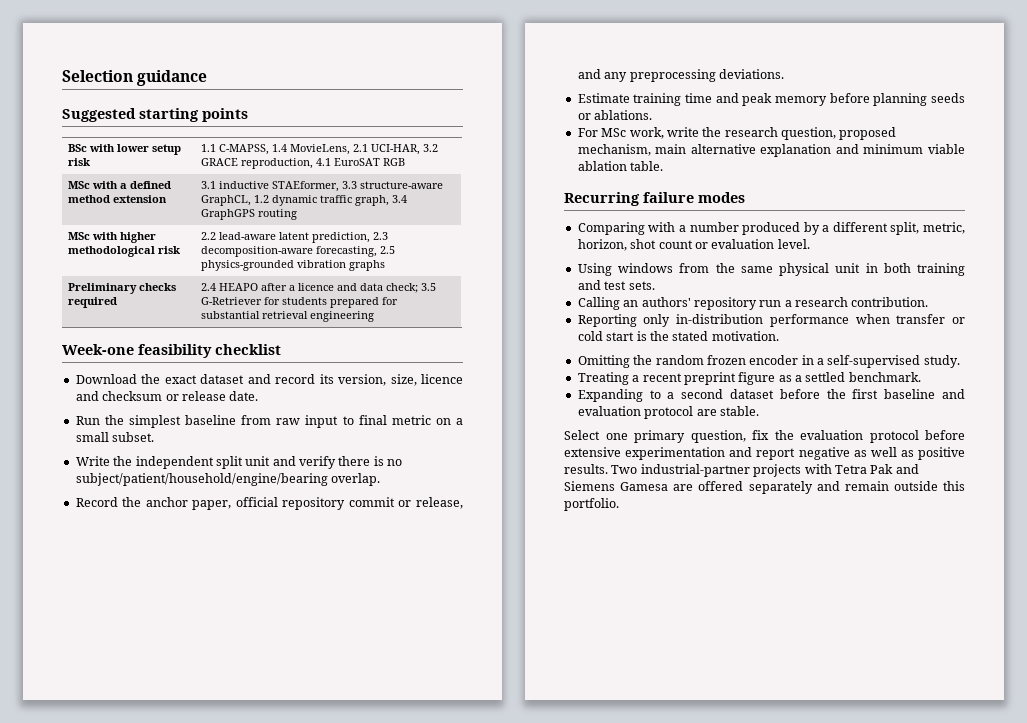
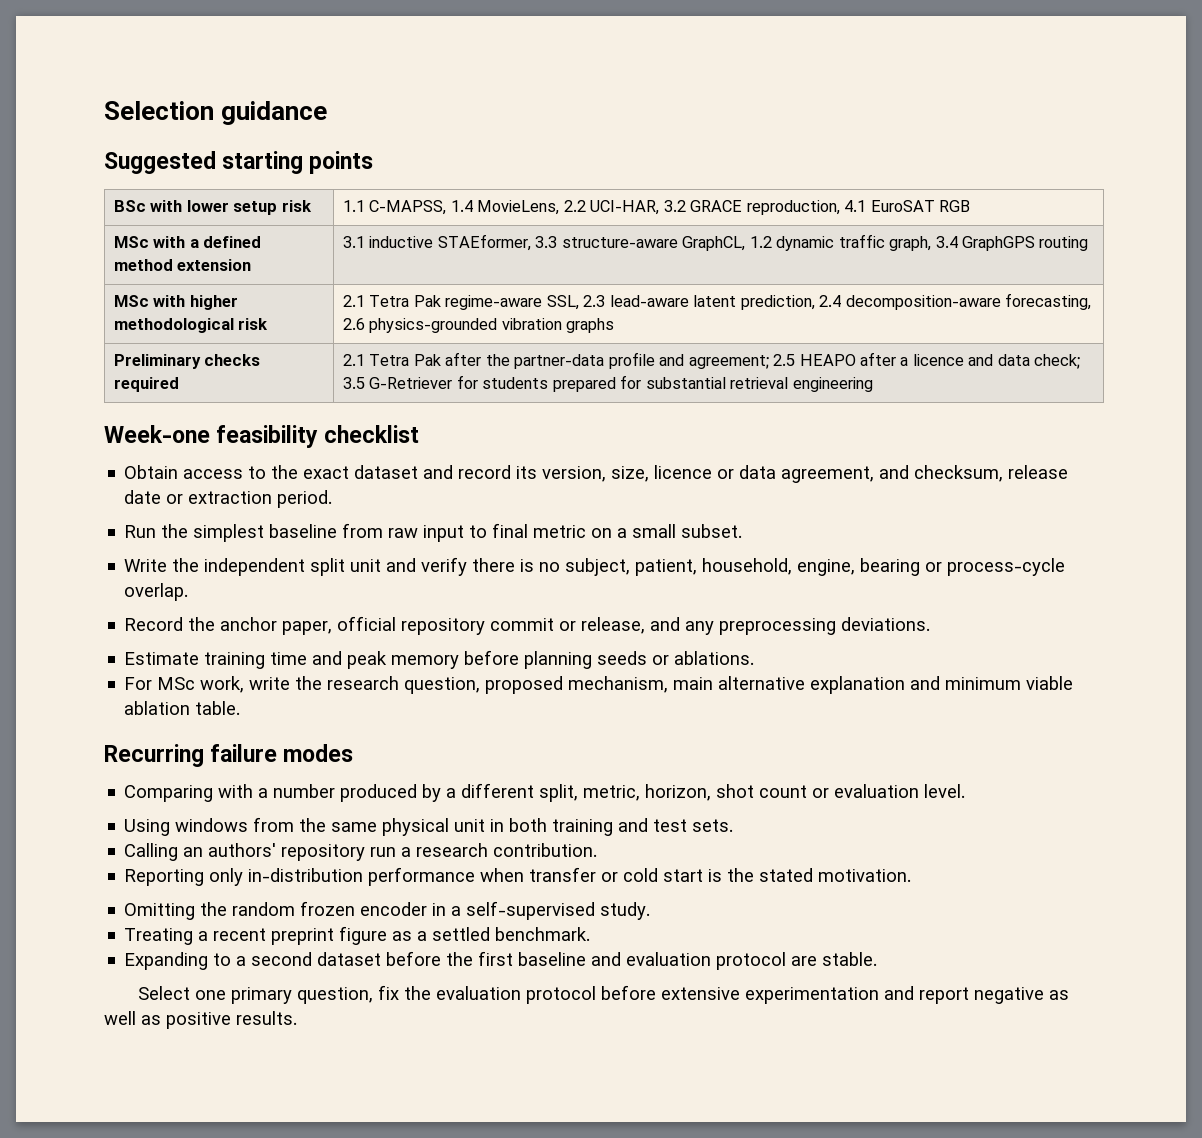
- BSc with lower setup risk | 1.1 C-MAPSS, 1.4 MovieLens, 2.1 UCI-HAR, 3.2 GRACE reproduction, 4.1 EuroSAT RGB
+ BSc with lower setup risk | 1.1 C-MAPSS, 1.4 MovieLens, 2.2 UCI-HAR, 3.2 GRACE reproduction, 4.1 EuroSAT RGB
- MSc with higher methodological risk | 2.2 lead-aware latent prediction, 2.3 decomposition-aware forecasting, 2.5 physics-grounded vibration graphs
+ MSc with higher methodological risk | 2.1 Tetra Pak regime-aware SSL, 2.3 lead-aware latent prediction, 2.4 decomposition-aware forecasting, 2.6 physics-grounded vibration graphs
- Preliminary checks required | 2.4 HEAPO after a licence and data check; 3.5 G-Retriever for students prepared for substantial retrieval engineering
+ Preliminary checks required | 2.1 Tetra Pak after the partner-data profile and agreement; 2.5 HEAPO after a licence and data check; 3.5 G-Retriever for students prepared for substantial retrieval engineering
- Download the exact dataset and record its version, size, licence and checksum or release date.
+ Obtain access to the exact dataset and record its version, size, licence or data agreement, and checksum, release date or extraction period.
- Write the independent split unit and verify there is no subject/patient/household/engine/bearing overlap.
+ Write the independent split unit and verify there is no subject, patient, household, engine, bearing or process-cycle overlap.
- Two industrial-partner projects with Tetra Pak and Siemens Gamesa are offered separately and remain outside this portfolio.

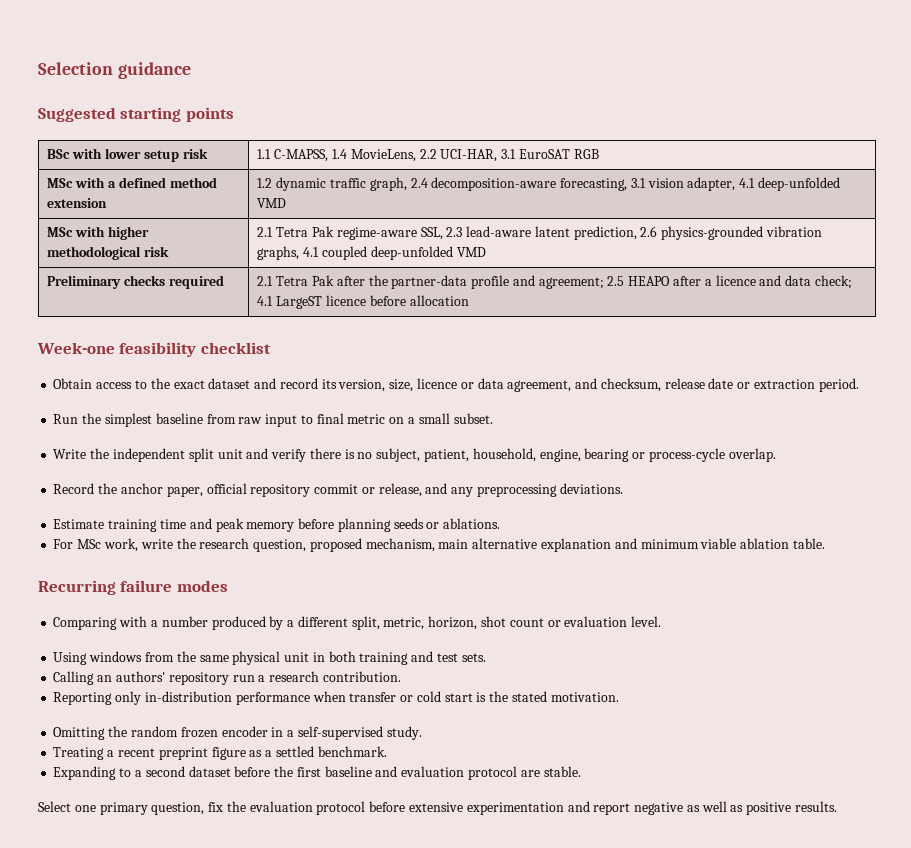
- BSc with lower setup risk | 1.1 C-MAPSS, 1.4 MovieLens, 2.2 UCI-HAR, 3.2 GRACE reproduction, 4.1 EuroSAT RGB
+ BSc with lower setup risk | 1.1 C-MAPSS, 1.4 MovieLens, 2.2 UCI-HAR, 3.1 EuroSAT RGB
- MSc with a defined method extension | 3.1 inductive STAEformer, 3.3 structure-aware GraphCL, 1.2 dynamic traffic graph, 3.4 GraphGPS routing
+ MSc with a defined method extension | 1.2 dynamic traffic graph, 2.4 decomposition-aware forecasting, 3.1 vision adapter, 4.1 deep-unfolded VMD
- MSc with higher methodological risk | 2.1 Tetra Pak regime-aware SSL, 2.3 lead-aware latent prediction, 2.4 decomposition-aware forecasting, 2.6 physics-grounded vibration graphs
+ MSc with higher methodological risk | 2.1 Tetra Pak regime-aware SSL, 2.3 lead-aware latent prediction, 2.6 physics-grounded vibration graphs, 4.1 coupled deep-unfolded VMD
- Preliminary checks required | 2.1 Tetra Pak after the partner-data profile and agreement; 2.5 HEAPO after a licence and data check; 3.5 G-Retriever for students prepared for substantial retrieval engineering
+ Preliminary checks required | 2.1 Tetra Pak after the partner-data profile and agreement; 2.5 HEAPO after a licence and data check; 4.1 LargeST licence before allocation

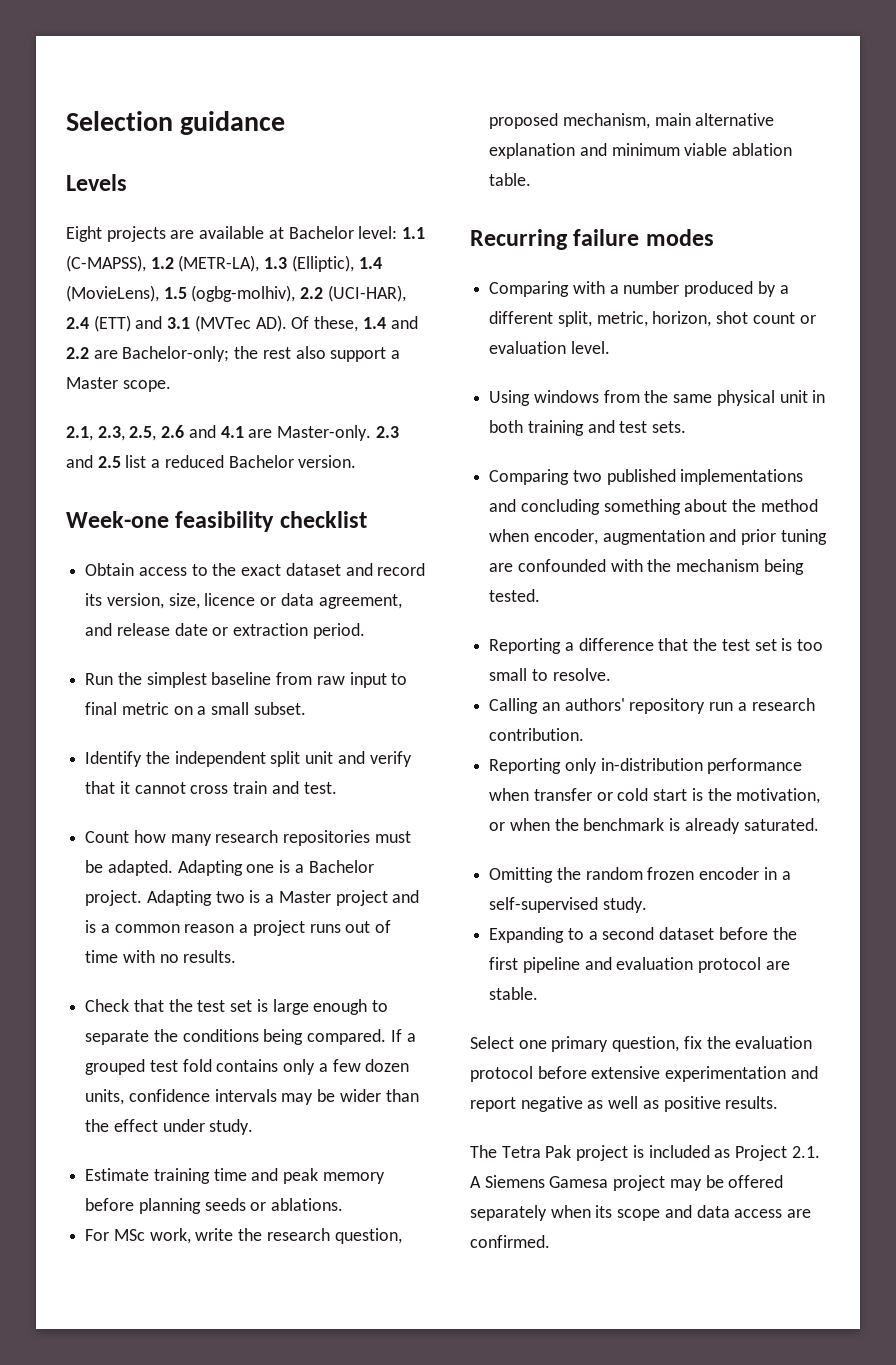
- Suggested starting points
- BSc with lower setup risk | 1.1 C-MAPSS, 1.4 MovieLens, 2.2 UCI-HAR, 3.1 EuroSAT RGB
- MSc with a defined method extension | 1.2 dynamic traffic graph, 2.4 decomposition-aware forecasting, 3.1 vision adapter, 4.1 deep-unfolded VMD
- MSc with higher methodological risk | 2.1 Tetra Pak regime-aware SSL, 2.3 lead-aware latent prediction, 2.6 physics-grounded vibration graphs, 4.1 coupled deep-unfolded VMD
- Preliminary checks required | 2.1 Tetra Pak after the partner-data profile and agreement; 2.5 HEAPO after a licence and data check; 4.1 LargeST licence before allocation
+ Levels
+ Eight projects are available at Bachelor level: 1.1 (C-MAPSS), 1.2 (METR-LA), 1.3 (Elliptic), 1.4 (MovieLens), 1.5 (ogbg-molhiv), 2.2 (UCI-HAR), 2.4 (ETT) and 3.1 (MVTec AD). Of these, 1.4 and 2.2 are Bachelor-only; the rest also support a Master scope.
+ 2.1, 2.3, 2.5, 2.6 and 4.1 are Master-only. 2.3 and 2.5 list a reduced Bachelor version.
- Obtain access to the exact dataset and record its version, size, licence or data agreement, and checksum, release date or extraction period.
+ Obtain access to the exact dataset and record its version, size, licence or data agreement, and release date or extraction period.
- Write the independent split unit and verify there is no subject, patient, household, engine, bearing or process-cycle overlap.
- Record the anchor paper, official repository commit or release, and any preprocessing deviations.
+ Identify the independent split unit and verify that it cannot cross train and test.
+ Count how many research repositories must be adapted. Adapting one is a Bachelor project. Adapting two is a Master project and is a common reason a project runs out of time with no results.
+ Check that the test set is large enough to separate the conditions being compared. If a grouped test fold contains only a few dozen units, confidence intervals may be wider than the effect under study.
+ Comparing two published implementations and concluding something about the method when encoder, augmentation and prior tuning are confounded with the mechanism being tested.
+ Reporting a difference that the test set is too small to resolve.
- Reporting only in-distribution performance when transfer or cold start is the stated motivation.
+ Reporting only in-distribution performance when transfer or cold start is the motivation, or when the benchmark is already saturated.
- Treating a recent preprint figure as a settled benchmark.
- Expanding to a second dataset before the first baseline and evaluation protocol are stable.
+ Expanding to a second dataset before the first pipeline and evaluation protocol are stable.
+ The Tetra Pak project is included as Project 2.1. A Siemens Gamesa project may be offered separately when its scope and data access are confirmed.

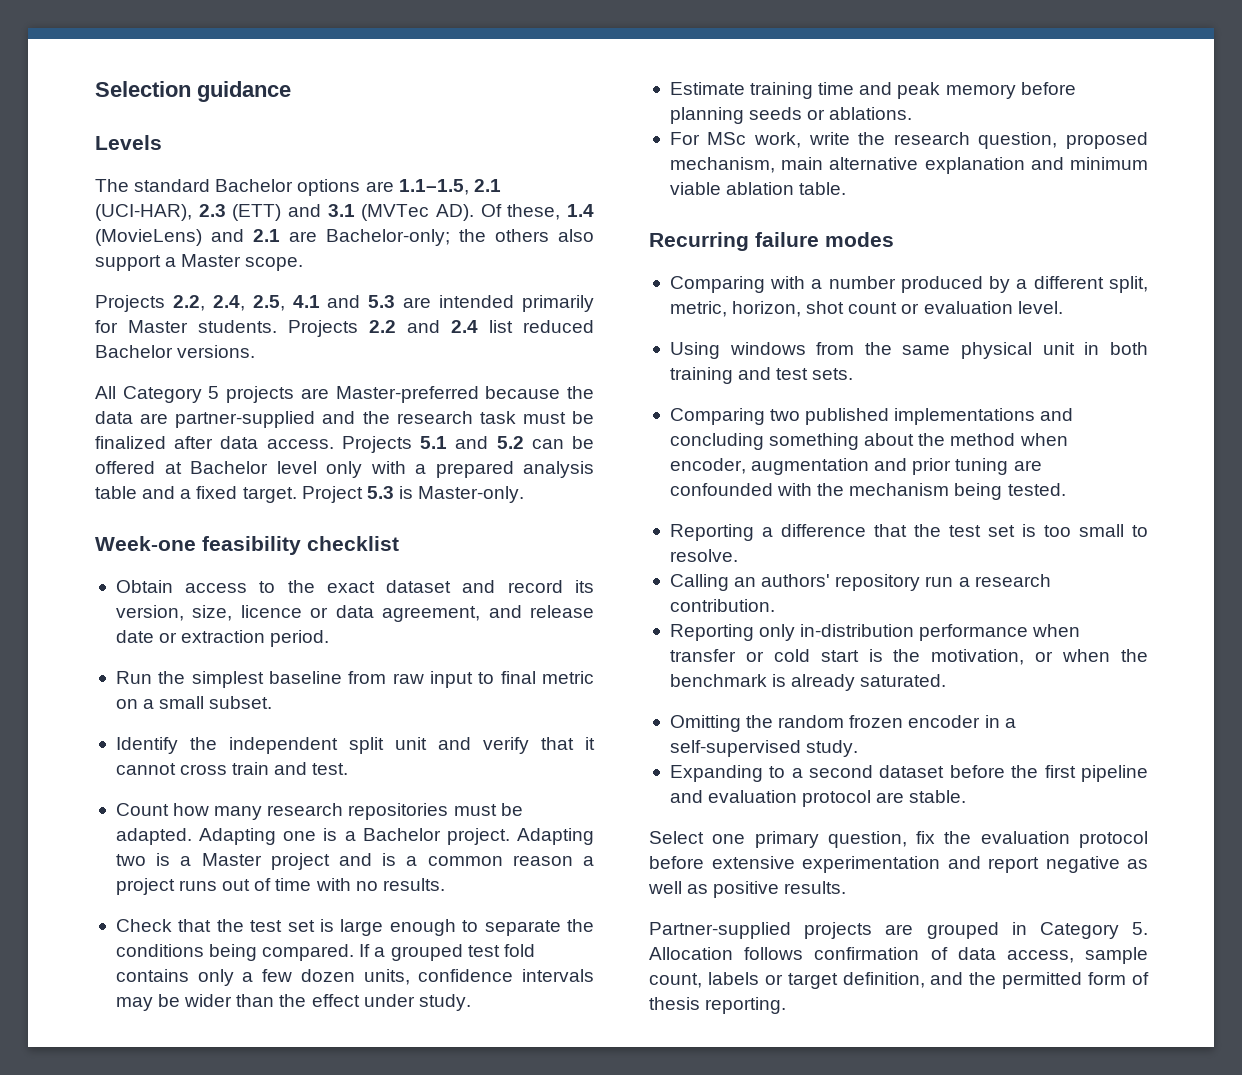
- Eight projects are available at Bachelor level: 1.1 (C-MAPSS), 1.2 (METR-LA), 1.3 (Elliptic), 1.4 (MovieLens), 1.5 (ogbg-molhiv), 2.2 (UCI-HAR), 2.4 (ETT) and 3.1 (MVTec AD). Of these, 1.4 and 2.2 are Bachelor-only; the rest also support a Master scope.
+ The standard Bachelor options are 1.1–1.5, 2.1 (UCI-HAR), 2.3 (ETT) and 3.1 (MVTec AD). Of these, 1.4 (MovieLens) and 2.1 are Bachelor-only; the others also support a Master scope.
- 2.1, 2.3, 2.5, 2.6 and 4.1 are Master-only. 2.3 and 2.5 list a reduced Bachelor version.
+ Projects 2.2, 2.4, 2.5, 4.1 and 5.3 are intended primarily for Master students. Projects 2.2 and 2.4 list reduced Bachelor versions.
+ All Category 5 projects are Master-preferred because the data are partner-supplied and the research task must be finalized after data access. Projects 5.1 and 5.2 can be offered at Bachelor level only with a prepared analysis table and a fixed target. Project 5.3 is Master-only.
- The Tetra Pak project is included as Project 2.1. A Siemens Gamesa project may be offered separately when its scope and data access are confirmed.
+ Partner-supplied projects are grouped in Category 5. Allocation follows confirmation of data access, sample count, labels or target definition, and the permitted form of thesis reporting.

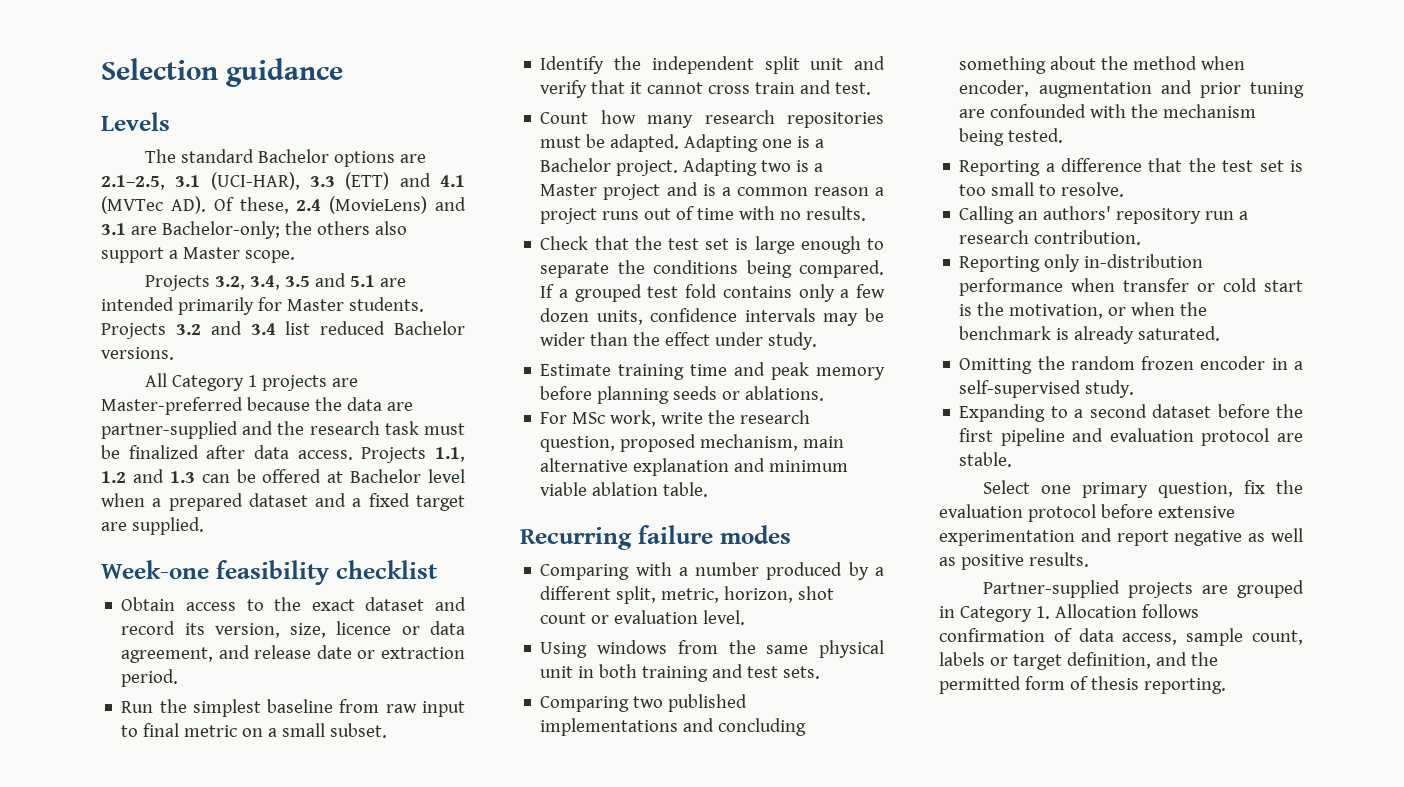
- The standard Bachelor options are 1.1–1.5, 2.1 (UCI-HAR), 2.3 (ETT) and 3.1 (MVTec AD). Of these, 1.4 (MovieLens) and 2.1 are Bachelor-only; the others also support a Master scope.
+ The standard Bachelor options are 2.1–2.5, 3.1 (UCI-HAR), 3.3 (ETT) and 4.1 (MVTec AD). Of these, 2.4 (MovieLens) and 3.1 are Bachelor-only; the others also support a Master scope.
- Projects 2.2, 2.4, 2.5, 4.1 and 5.3 are intended primarily for Master students.
+ Projects 3.2, 3.4, 3.5 and 5.1 are intended primarily for Master students.
- Projects 2.2 and 2.4 list reduced Bachelor versions.
+ Projects 3.2 and 3.4 list reduced Bachelor versions.
- All Category 5 projects are Master-preferred because the data are partner-supplied and the research task must be finalized after data access.
+ All Category 1 projects are Master-preferred because the data are partner-supplied and the research task must be finalized after data access.
- Projects 5.1 and 5.2 can be offered at Bachelor level only with a prepared analysis table and a fixed target. Project 5.3 is Master-only.
+ Projects 1.1, 1.2 and 1.3 can be offered at Bachelor level when a prepared dataset and a fixed target are supplied.
- Partner-supplied projects are grouped in Category 5. Allocation follows confirmation of data access, sample count, labels or target definition, and the permitted form of thesis reporting.
+ Partner-supplied projects are grouped in Category 1. Allocation follows confirmation of data access, sample count, labels or target definition, and the permitted form of thesis reporting.

